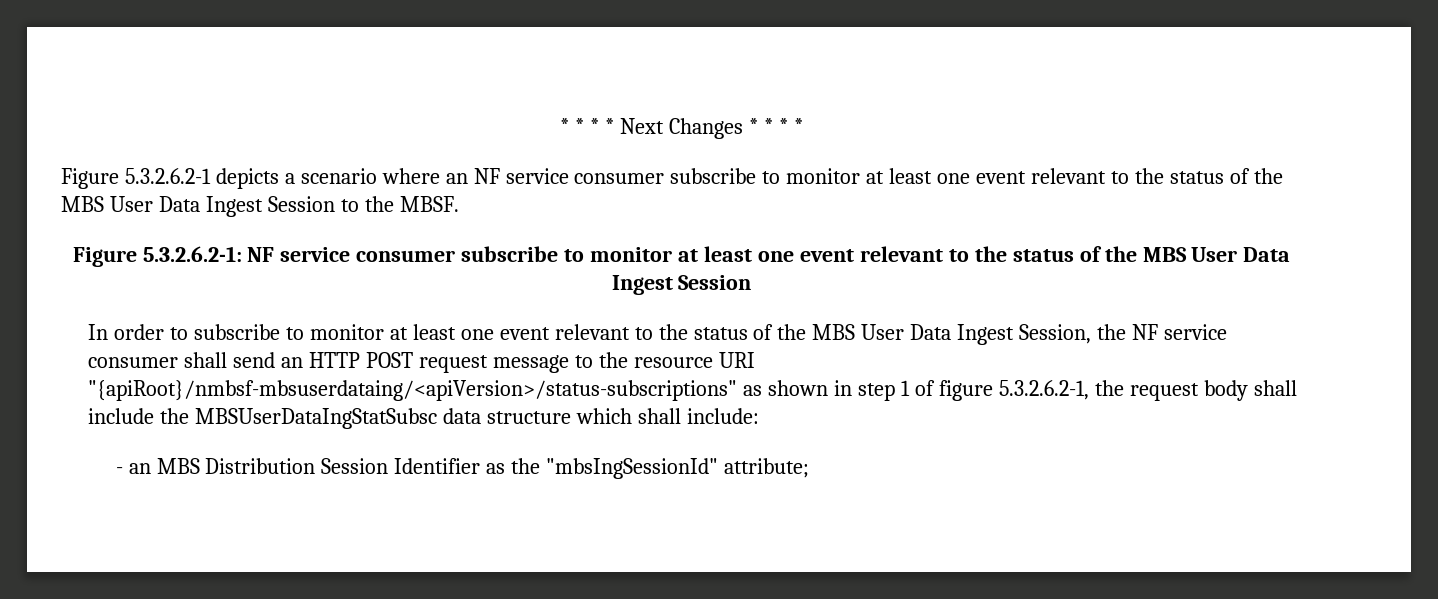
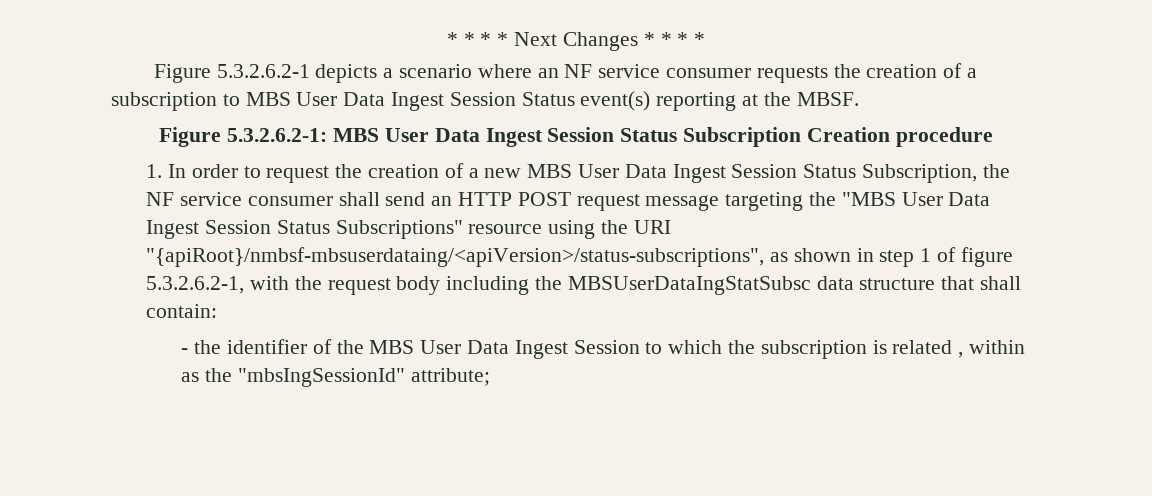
- Figure 5.3.2.6.2-1 depicts a scenario where an NF service consumer subscribe to monitor at least one event relevant to the status of the MBS User Data Ingest Session to the MBSF.
+ Figure 5.3.2.6.2-1 depicts a scenario where an NF service consumer requests the creation of a subscription to MBS User Data Ingest Session Status event(s) reporting at the MBSF.
- Figure 5.3.2.6.2-1: NF service consumer subscribe to monitor at least one event relevant to the status of the MBS User Data Ingest Session
- In order to subscribe to monitor at least one event relevant to the status of the MBS User Data Ingest Session, the NF service consumer shall send an HTTP POST request message to the resource URI "{apiRoot}/nmbsf-mbsuserdataing/<apiVersion>/status-subscriptions" as shown in step 1 of figure 5.3.2.6.2-1, the request body shall include the MBSUserDataIngStatSubsc data structure which shall include:
- - an MBS Distribution Session Identifier as the "mbsIngSessionId" attribute;
+ Figure 5.3.2.6.2-1: MBS User Data Ingest Session Status Subscription Creation procedure
+ 1. In order to request the creation of a new MBS User Data Ingest Session Status Subscription, the NF service consumer shall send an HTTP POST request message targeting the "MBS User Data Ingest Session Status Subscriptions" resource using the URI "{apiRoot}/nmbsf-mbsuserdataing/<apiVersion>/status-subscriptions", as shown in step 1 of figure 5.3.2.6.2-1, with the request body including the MBSUserDataIngStatSubsc data structure that shall contain:
+ - the identifier of the MBS User Data Ingest Session to which the subscription is related , within as the "mbsIngSessionId" attribute;

